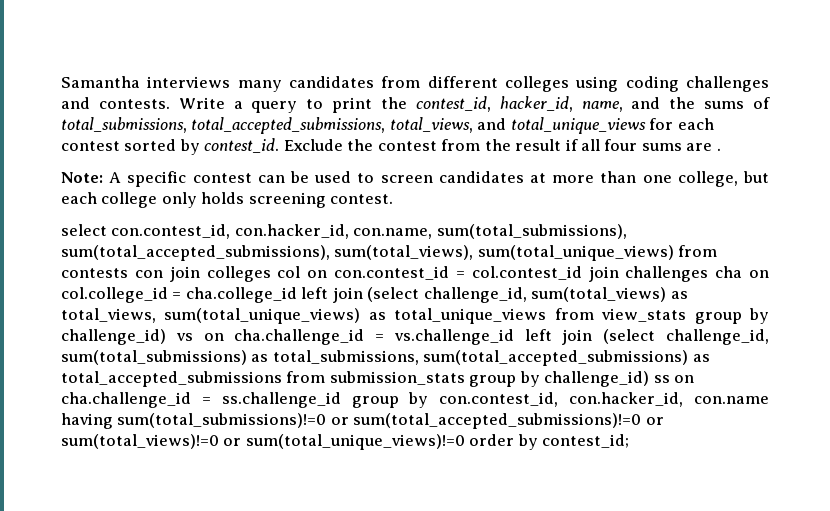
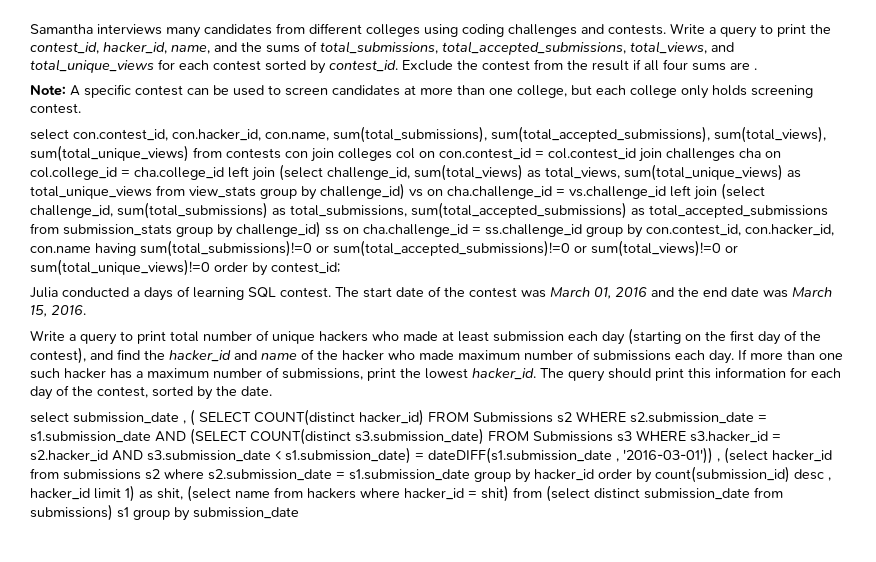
+ Julia conducted a days of learning SQL contest. The start date of the contest was March 01, 2016 and the end date was March 15, 2016.
+ Write a query to print total number of unique hackers who made at least submission each day (starting on the first day of the contest), and find the hacker_id and name of the hacker who made maximum number of submissions each day. If more than one such hacker has a maximum number of submissions, print the lowest hacker_id. The query should print this information for each day of the contest, sorted by the date.
+ select submission_date , ( SELECT COUNT(distinct hacker_id) FROM Submissions s2 WHERE s2.submission_date = s1.submission_date AND (SELECT COUNT(distinct s3.submission_date) FROM Submissions s3 WHERE s3.hacker_id = s2.hacker_id AND s3.submission_date < s1.submission_date) = dateDIFF(s1.submission_date , '2016-03-01')) , (select hacker_id from submissions s2 where s2.submission_date = s1.submission_date group by hacker_id order by count(submission_id) desc , hacker_id limit 1) as shit, (select name from hackers where hacker_id = shit) from (select distinct submission_date from submissions) s1 group by submission_date

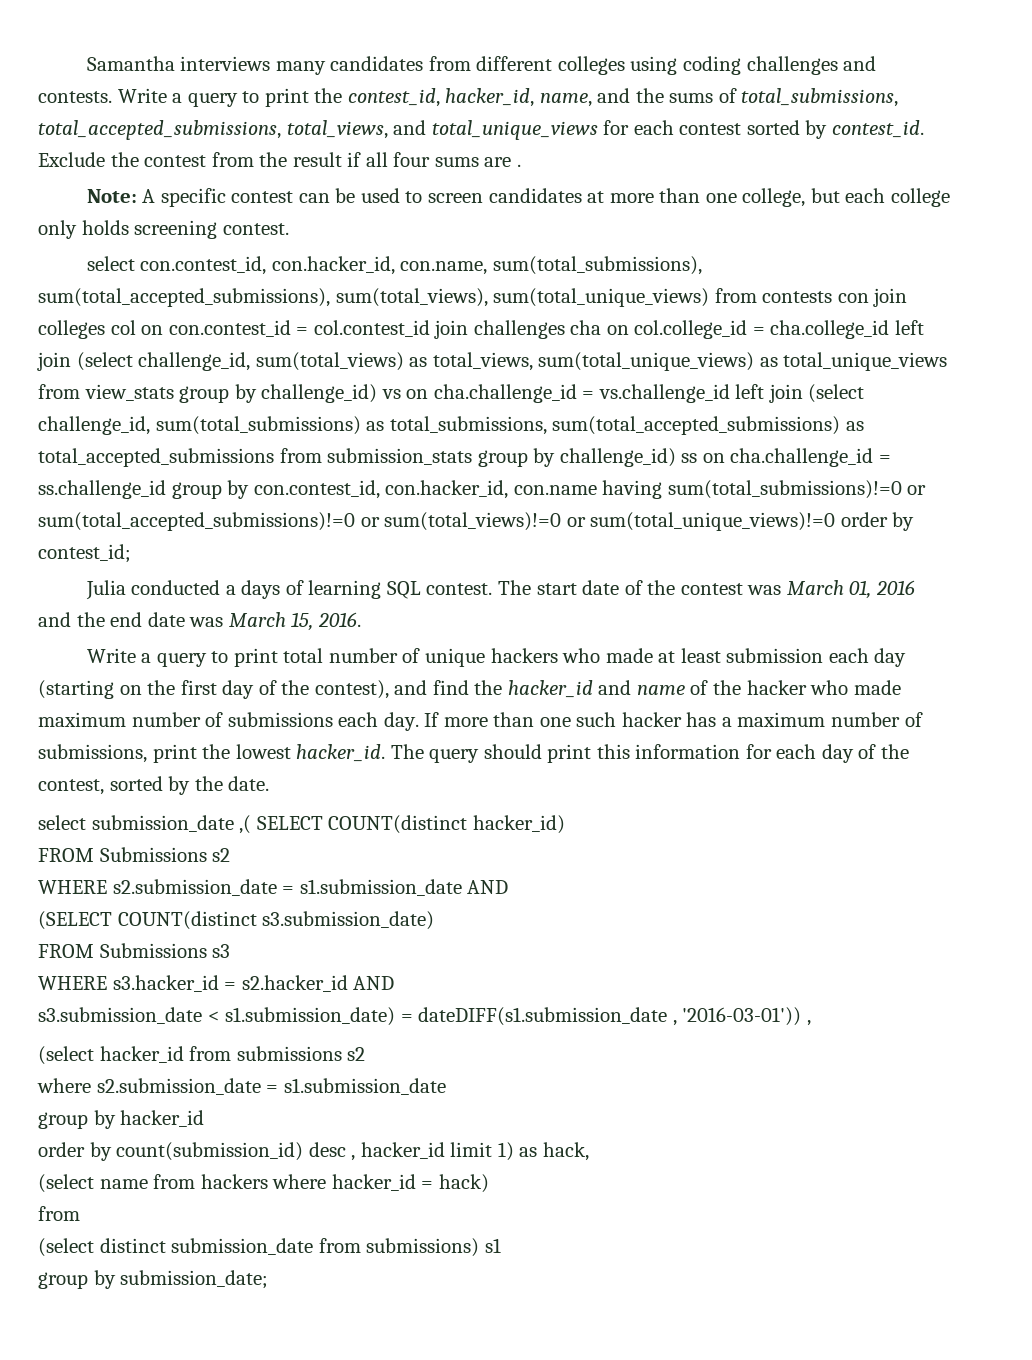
- select submission_date , ( SELECT COUNT(distinct hacker_id) FROM Submissions s2 WHERE s2.submission_date = s1.submission_date AND (SELECT COUNT(distinct s3.submission_date) FROM Submissions s3 WHERE s3.hacker_id = s2.hacker_id AND s3.submission_date < s1.submission_date) = dateDIFF(s1.submission_date , '2016-03-01')) , (select hacker_id from submissions s2 where s2.submission_date = s1.submission_date group by hacker_id order by count(submission_id) desc , hacker_id limit 1) as shit, (select name from hackers where hacker_id = shit) from (select distinct submission_date from submissions) s1 group by submission_date
+ select submission_date ,( SELECT COUNT(distinct hacker_id)
+ FROM Submissions s2
+ WHERE s2.submission_date = s1.submission_date AND
+ (SELECT COUNT(distinct s3.submission_date)
+ FROM Submissions s3
+ WHERE s3.hacker_id = s2.hacker_id AND
+ s3.submission_date < s1.submission_date) = dateDIFF(s1.submission_date , '2016-03-01')) ,
+ (select hacker_id from submissions s2
+ where s2.submission_date = s1.submission_date
+ group by hacker_id
+ order by count(submission_id) desc , hacker_id limit 1) as hack,
+ (select name from hackers where hacker_id = hack)
+ from
+ (select distinct submission_date from submissions) s1
+ group by submission_date;

